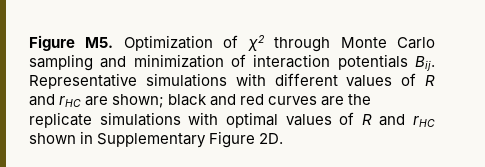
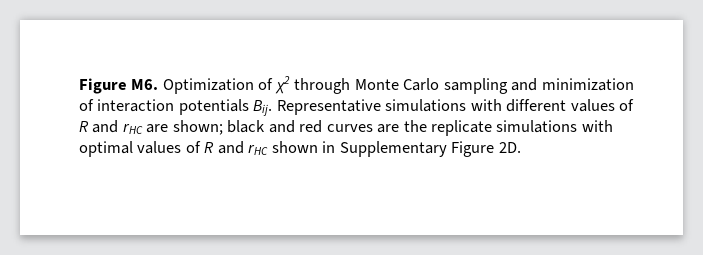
- Figure M5. Optimization of χ2 through Monte Carlo sampling and minimization of interaction potentials Bij. Representative simulations with different values of R and rHC are shown; black and red curves are the replicate simulations with optimal values of R and rHC shown in Supplementary Figure 2D.
+ Figure M6. Optimization of χ2 through Monte Carlo sampling and minimization of interaction potentials Bij. Representative simulations with different values of R and rHC are shown; black and red curves are the replicate simulations with optimal values of R and rHC shown in Supplementary Figure 2D.

